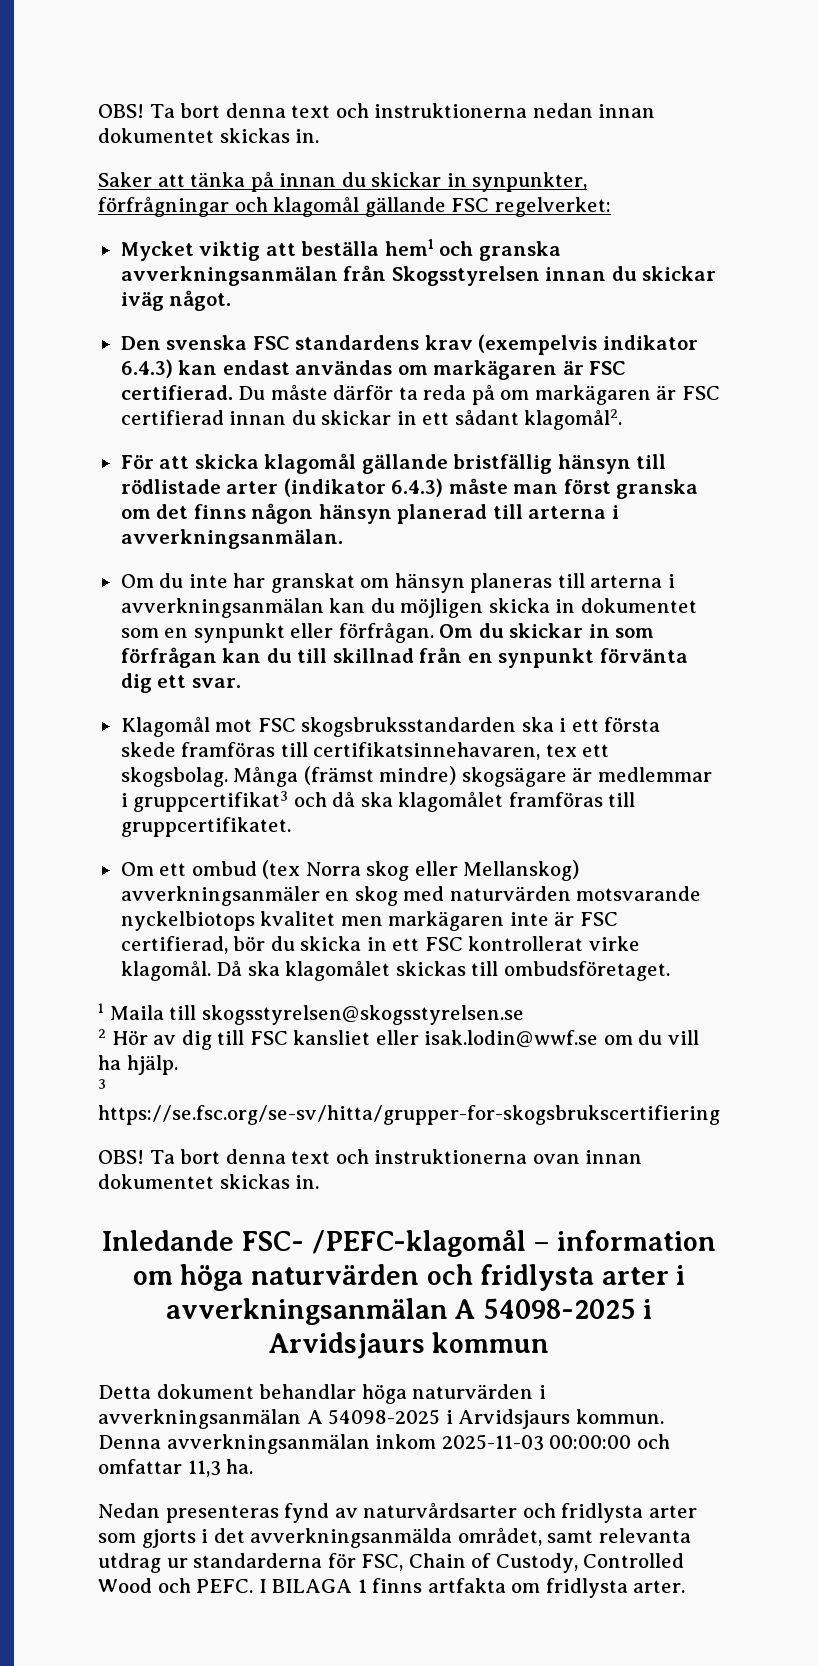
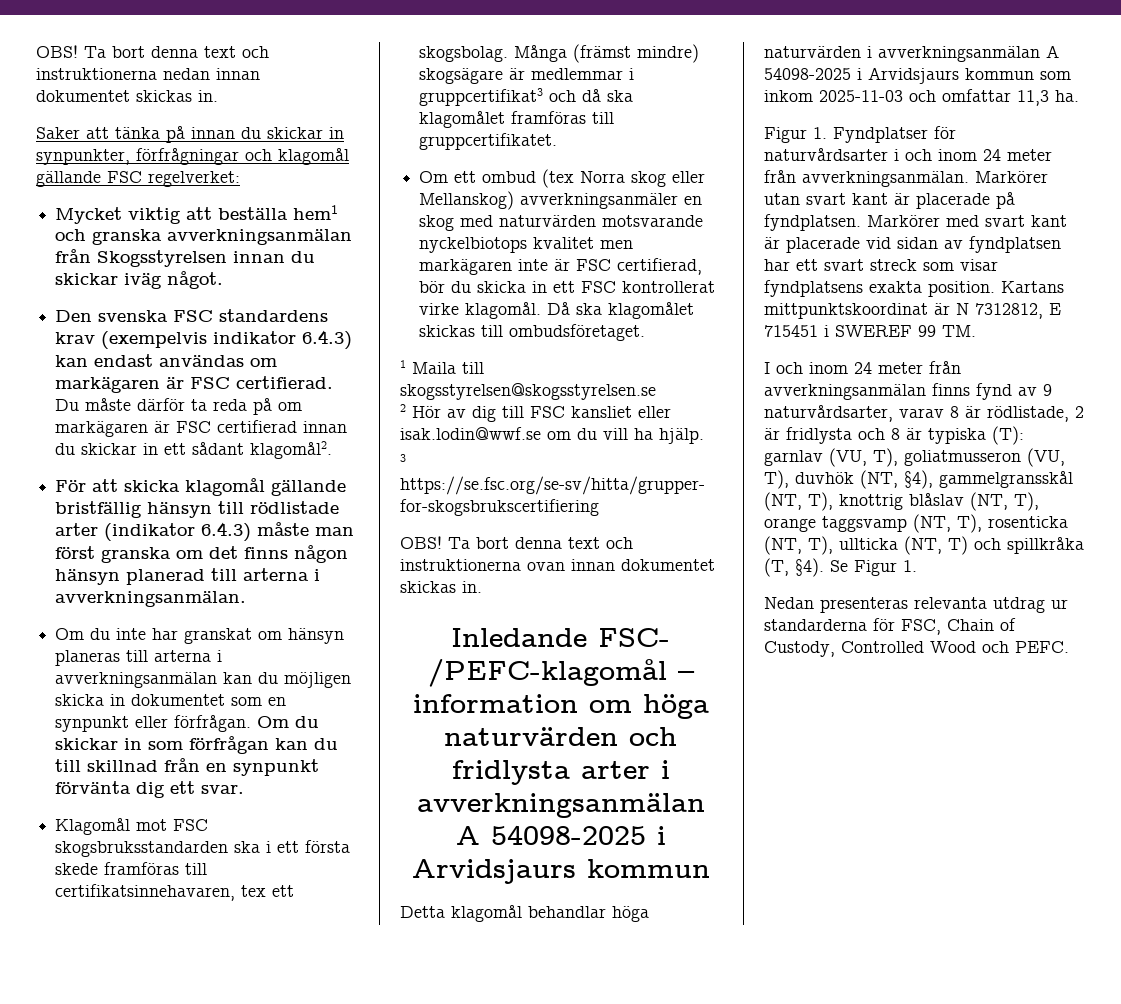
- Detta dokument behandlar höga naturvärden i avverkningsanmälan A 54098-2025 i Arvidsjaurs kommun. Denna avverkningsanmälan inkom 2025-11-03 00:00:00 och omfattar 11,3 ha.
+ Detta klagomål behandlar höga naturvärden i avverkningsanmälan A 54098-2025 i Arvidsjaurs kommun som inkom 2025-11-03 och omfattar 11,3 ha.
- Nedan presenteras fynd av naturvårdsarter och fridlysta arter som gjorts i det avverkningsanmälda området, samt relevanta utdrag ur standarderna för FSC, Chain of Custody, Controlled Wood och PEFC. I BILAGA 1 finns artfakta om fridlysta arter.
+ Figur 1. Fyndplatser för naturvårdsarter i och inom 24 meter från avverkningsanmälan. Markörer utan svart kant är placerade på fyndplatsen. Markörer med svart kant är placerade vid sidan av fyndplatsen har ett svart streck som visar fyndplatsens exakta position. Kartans mittpunktskoordinat är N 7312812, E 715451 i SWEREF 99 TM.
+ I och inom 24 meter från avverkningsanmälan finns fynd av 9 naturvårdsarter, varav 8 är rödlistade, 2 är fridlysta och 8 är typiska (T): garnlav (VU, T), goliatmusseron (VU, T), duvhök (NT, §4), gammelgransskål (NT, T), knottrig blåslav (NT, T), orange taggsvamp (NT, T), rosenticka (NT, T), ullticka (NT, T) och spillkråka (T, §4). Se Figur 1.
+ Nedan presenteras relevanta utdrag ur standarderna för FSC, Chain of Custody, Controlled Wood och PEFC.

